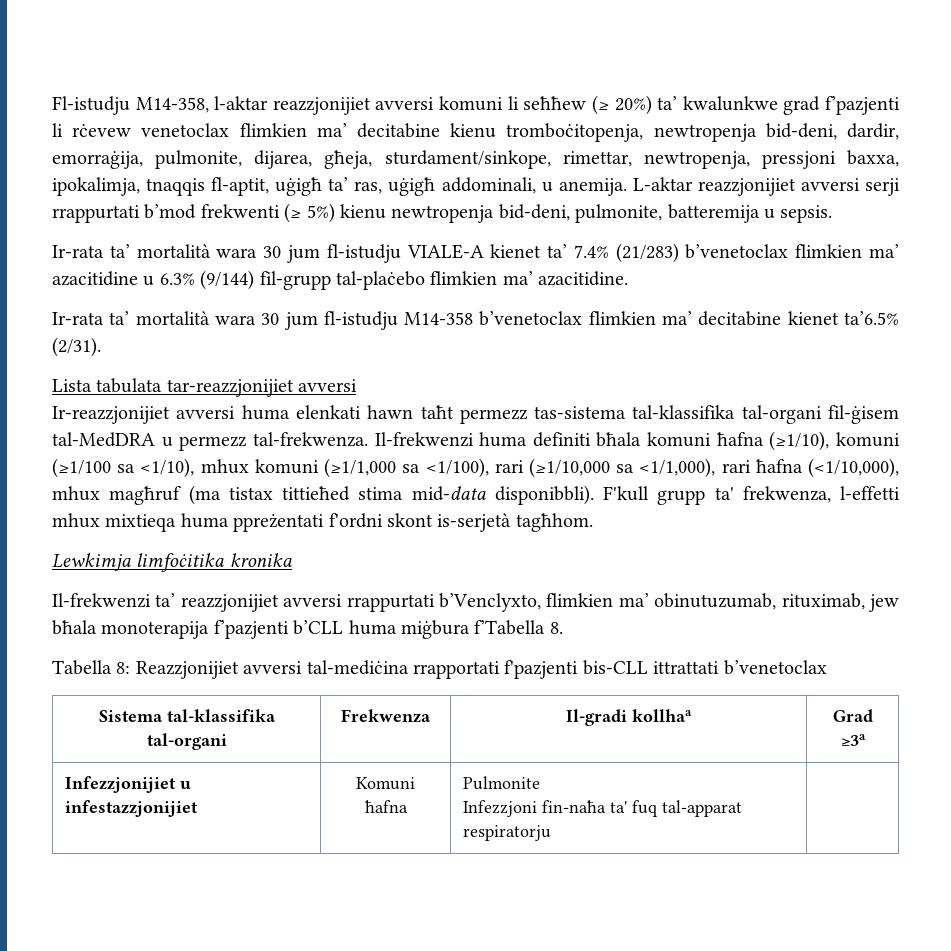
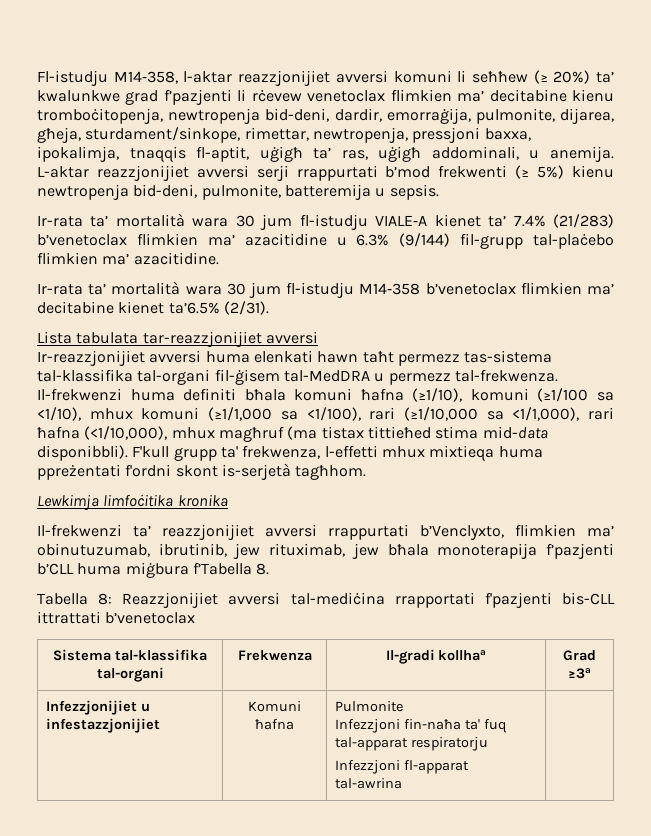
- Il-frekwenzi ta’ reazzjonijiet avversi rrappurtati b’Venclyxto, flimkien ma’ obinutuzumab, rituximab, jew bħala monoterapija f’pazjenti b’CLL huma miġbura f’Tabella 8.
+ Il-frekwenzi ta’ reazzjonijiet avversi rrappurtati b’Venclyxto, flimkien ma’ obinutuzumab, ibrutinib, jew rituximab, jew bħala monoterapija f’pazjenti b’CLL huma miġbura f’Tabella 8.
  Infezzjonijiet u infestazzjonijiet | Komuni ħafna | Pulmonite
- Infezzjoni fin-naħa ta' fuq tal-apparat respiratorju |
+ Infezzjoni fin-naħa ta' fuq tal-apparat respiratorju
+ Infezzjoni fl-apparat tal-awrina |

